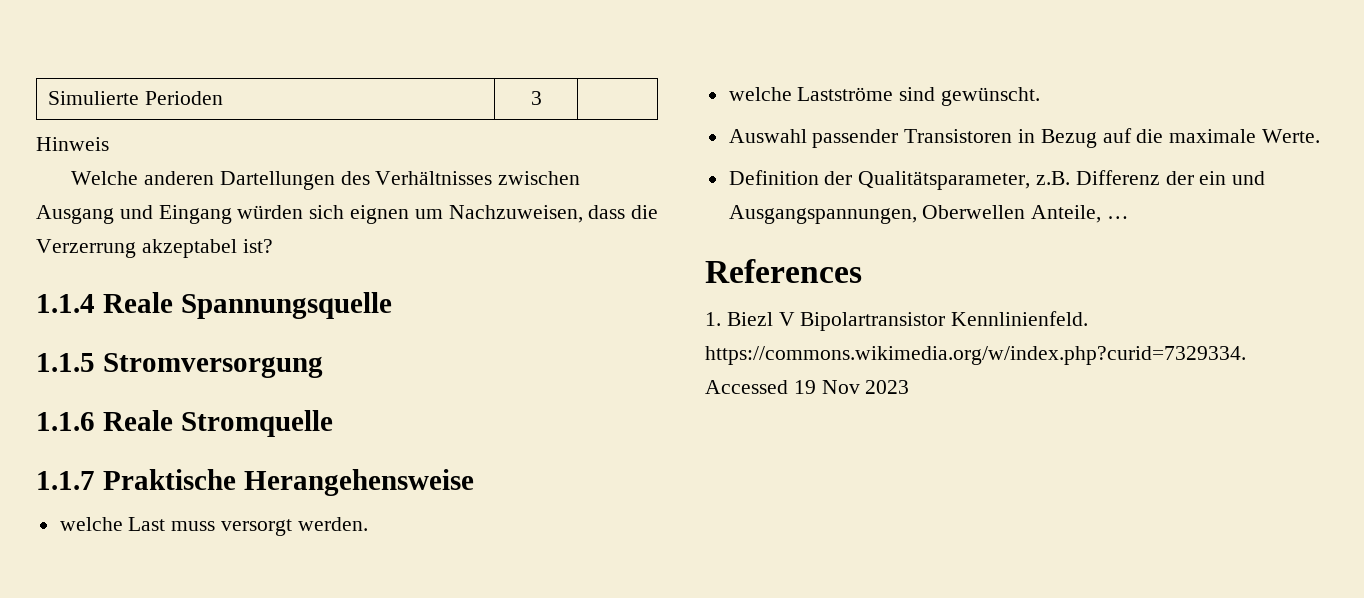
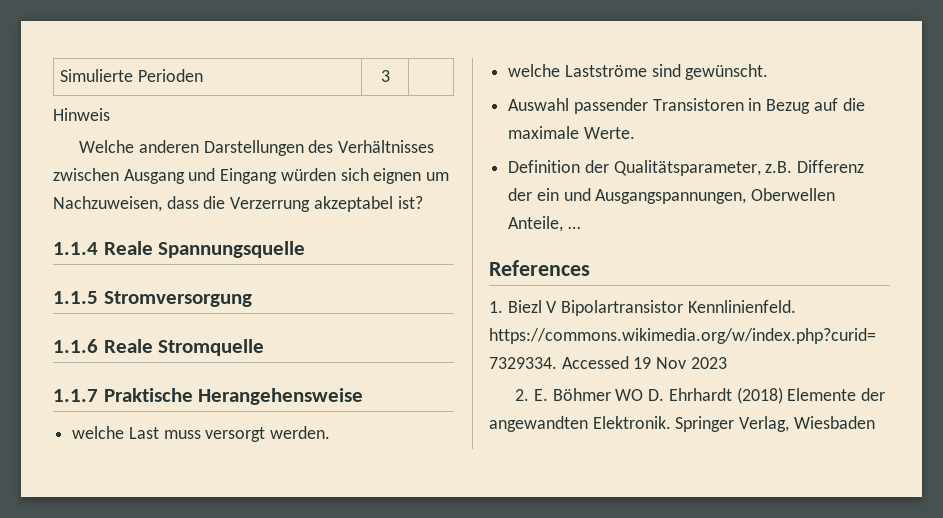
- Welche anderen Dartellungen des Verhältnisses zwischen Ausgang und Eingang würden sich eignen um Nachzuweisen, dass die Verzerrung akzeptabel ist?
+ Welche anderen Darstellungen des Verhältnisses zwischen Ausgang und Eingang würden sich eignen um Nachzuweisen, dass die Verzerrung akzeptabel ist?
+ 2. E. Böhmer WO D. Ehrhardt (2018) Elemente der angewandten Elektronik. Springer Verlag, Wiesbaden

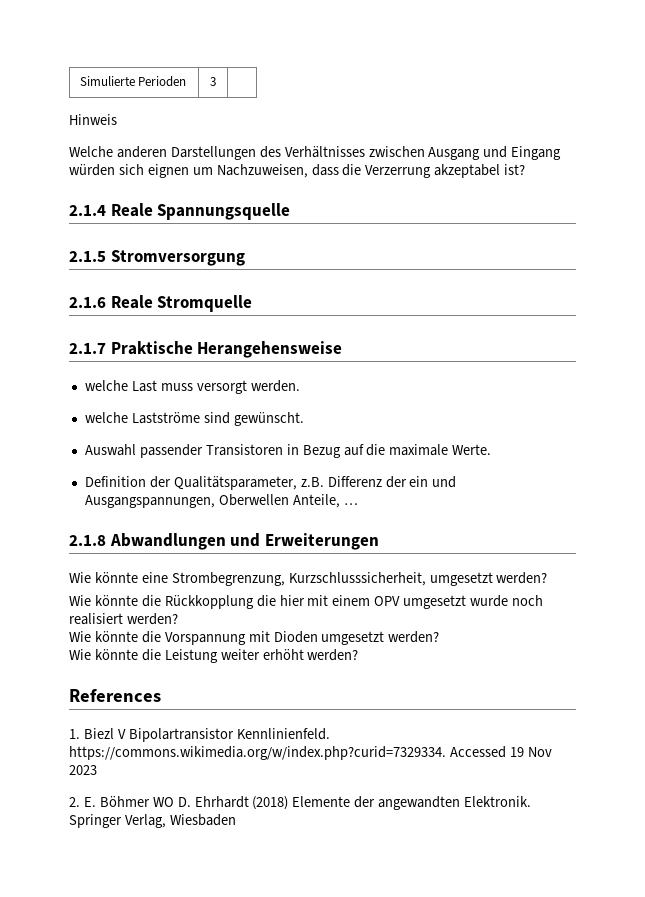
- 1.1.4 Reale Spannungsquelle
+ 2.1.4 Reale Spannungsquelle
- 1.1.5 Stromversorgung
+ 2.1.5 Stromversorgung
- 1.1.6 Reale Stromquelle
+ 2.1.6 Reale Stromquelle
- 1.1.7 Praktische Herangehensweise
+ 2.1.7 Praktische Herangehensweise
+ 2.1.8 Abwandlungen und Erweiterungen
+ Wie könnte eine Strombegrenzung, Kurzschlusssicherheit, umgesetzt werden?
+ Wie könnte die Rückkopplung die hier mit einem OPV umgesetzt wurde noch realisiert werden?
+ Wie könnte die Vorspannung mit Dioden umgesetzt werden?
+ Wie könnte die Leistung weiter erhöht werden?

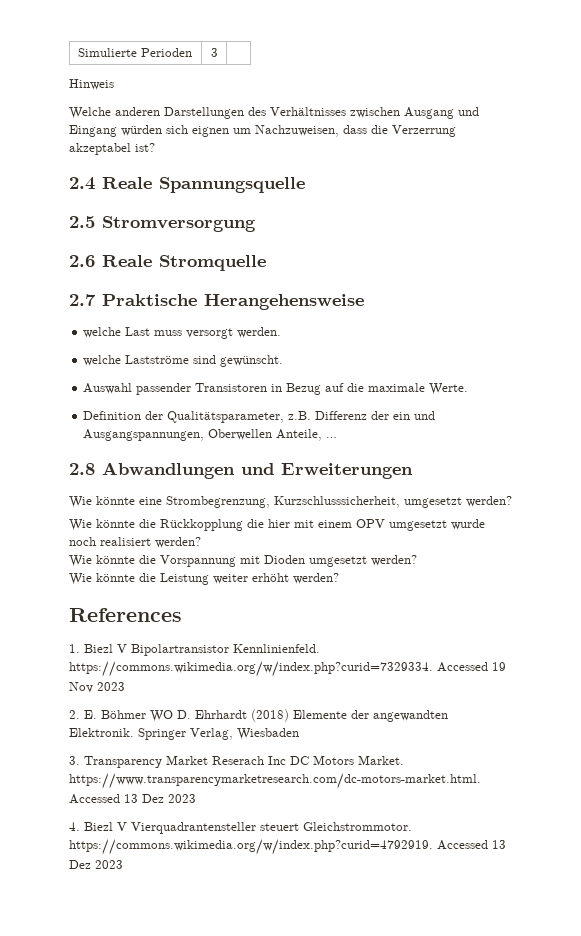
- 2.1.4 Reale Spannungsquelle
+ 2.4 Reale Spannungsquelle
- 2.1.5 Stromversorgung
+ 2.5 Stromversorgung
- 2.1.6 Reale Stromquelle
+ 2.6 Reale Stromquelle
- 2.1.7 Praktische Herangehensweise
+ 2.7 Praktische Herangehensweise
- 2.1.8 Abwandlungen und Erweiterungen
+ 2.8 Abwandlungen und Erweiterungen
+ 3. Transparency Market Reserach Inc DC Motors Market. https://www.transparencymarketresearch.com/dc-motors-market.html. Accessed 13 Dez 2023
+ 4. Biezl V Vierquadrantensteller steuert Gleichstrommotor. https://commons.wikimedia.org/w/index.php?curid=4792919. Accessed 13 Dez 2023

